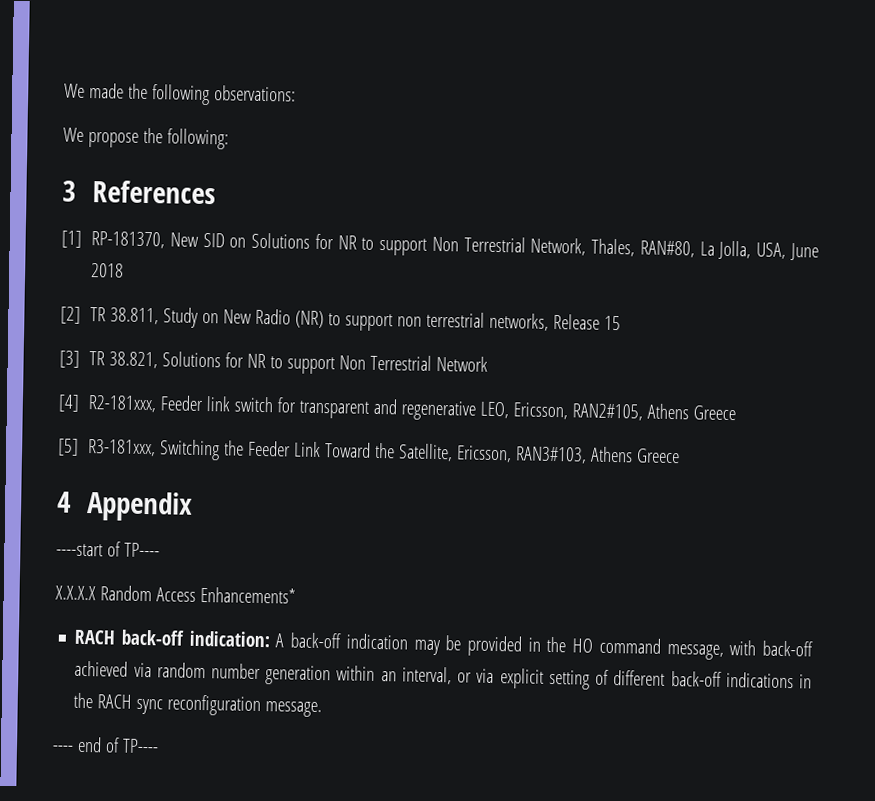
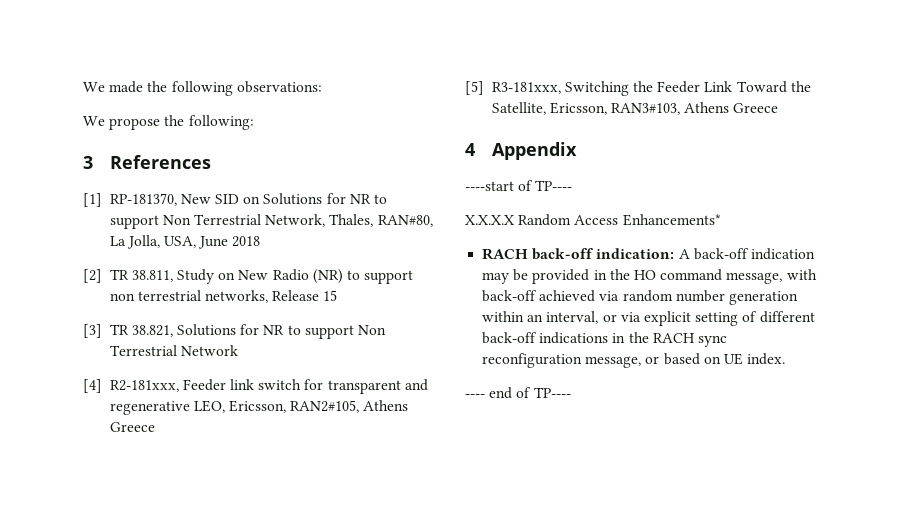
- RACH back-off indication: A back-off indication may be provided in the HO command message, with back-off achieved via random number generation within an interval, or via explicit setting of different back-off indications in the RACH sync reconfiguration message.
+ RACH back-off indication: A back-off indication may be provided in the HO command message, with back-off achieved via random number generation within an interval, or via explicit setting of different back-off indications in the RACH sync reconfiguration message, or based on UE index.

